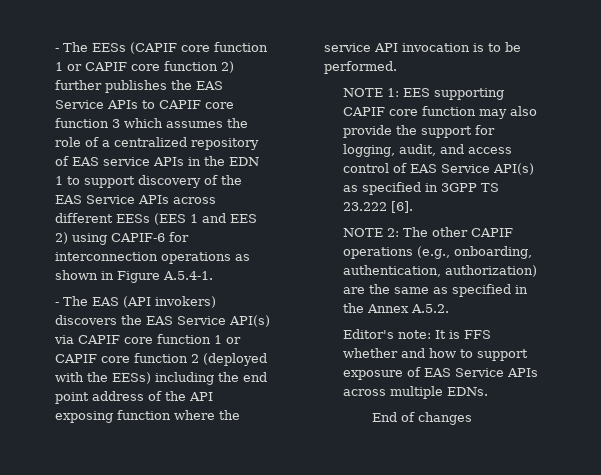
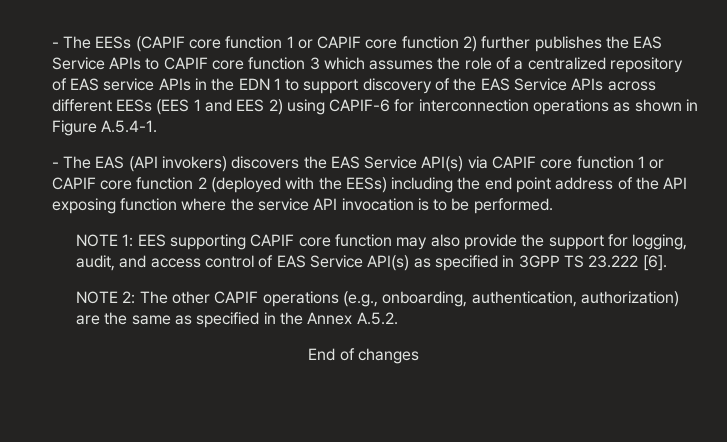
- Editor's note: It is FFS whether and how to support exposure of EAS Service APIs across multiple EDNs.

